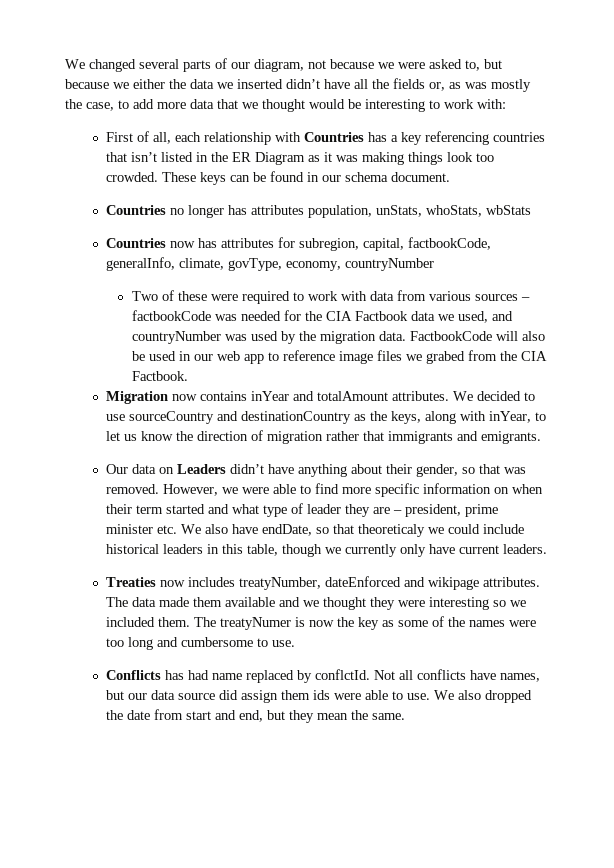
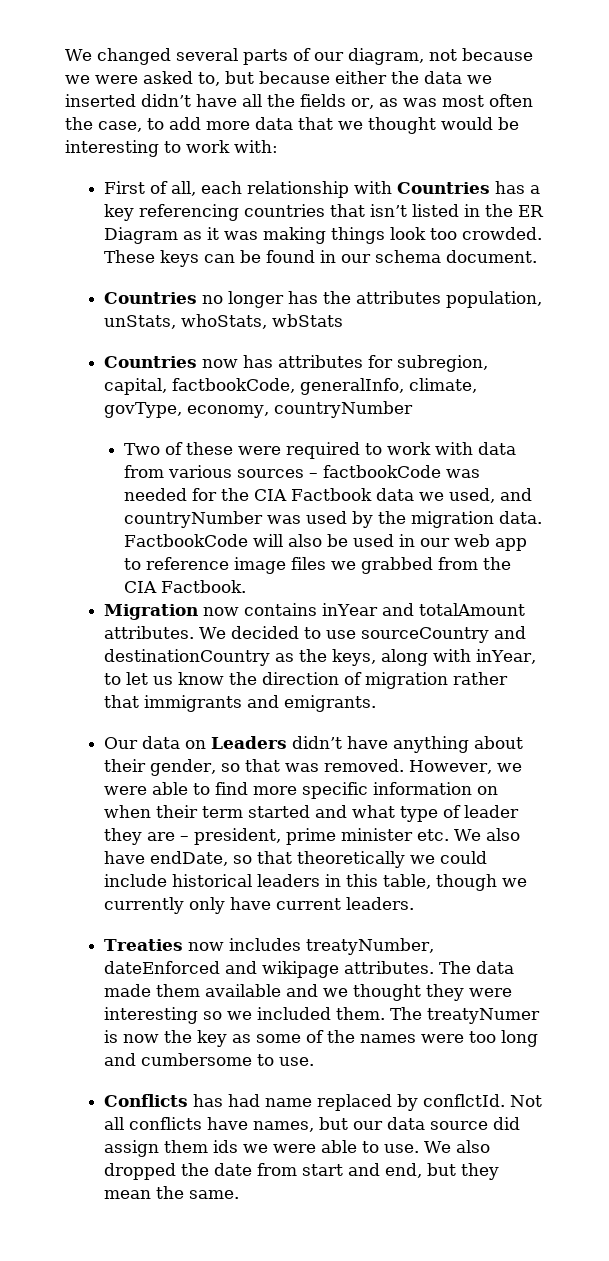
- We changed several parts of our diagram, not because we were asked to, but because we either the data we inserted didn’t have all the fields or, as was mostly the case, to add more data that we thought would be interesting to work with:
+ We changed several parts of our diagram, not because we were asked to, but because either the data we inserted didn’t have all the fields or, as was most often the case, to add more data that we thought would be interesting to work with:
- Countries no longer has attributes population, unStats, whoStats, wbStats
+ Countries no longer has the attributes population, unStats, whoStats, wbStats
- FactbookCode will also be used in our web app to reference image files we grabed from the CIA Factbook.
+ FactbookCode will also be used in our web app to reference image files we grabbed from the CIA Factbook.
- However, we were able to find more specific information on when their term started and what type of leader they are – president, prime minister etc. We also have endDate, so that theoreticaly we could include historical leaders in this table, though we currently only have current leaders.
+ However, we were able to find more specific information on when their term started and what type of leader they are – president, prime minister etc. We also have endDate, so that theoretically we could include historical leaders in this table, though we currently only have current leaders.
- Not all conflicts have names, but our data source did assign them ids were able to use.
+ Not all conflicts have names, but our data source did assign them ids we were able to use.

